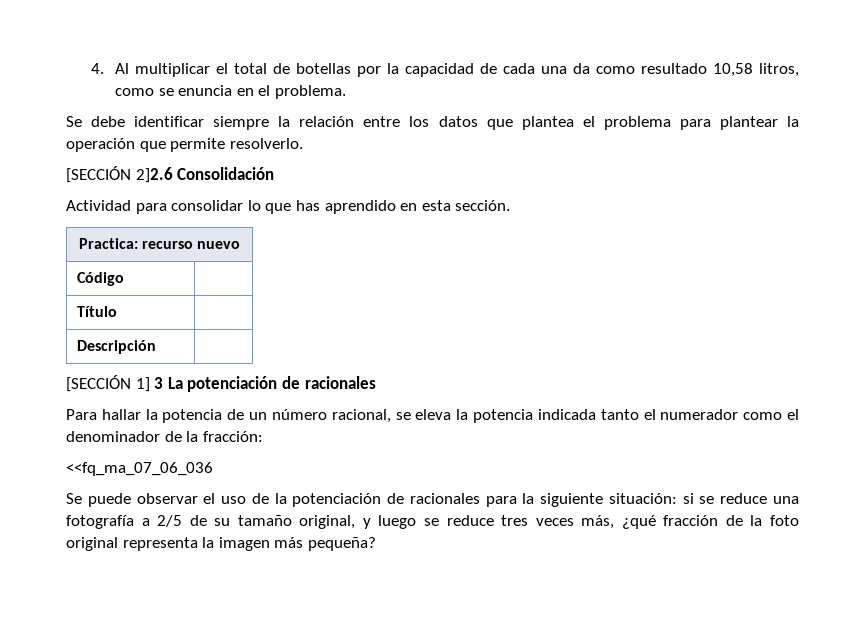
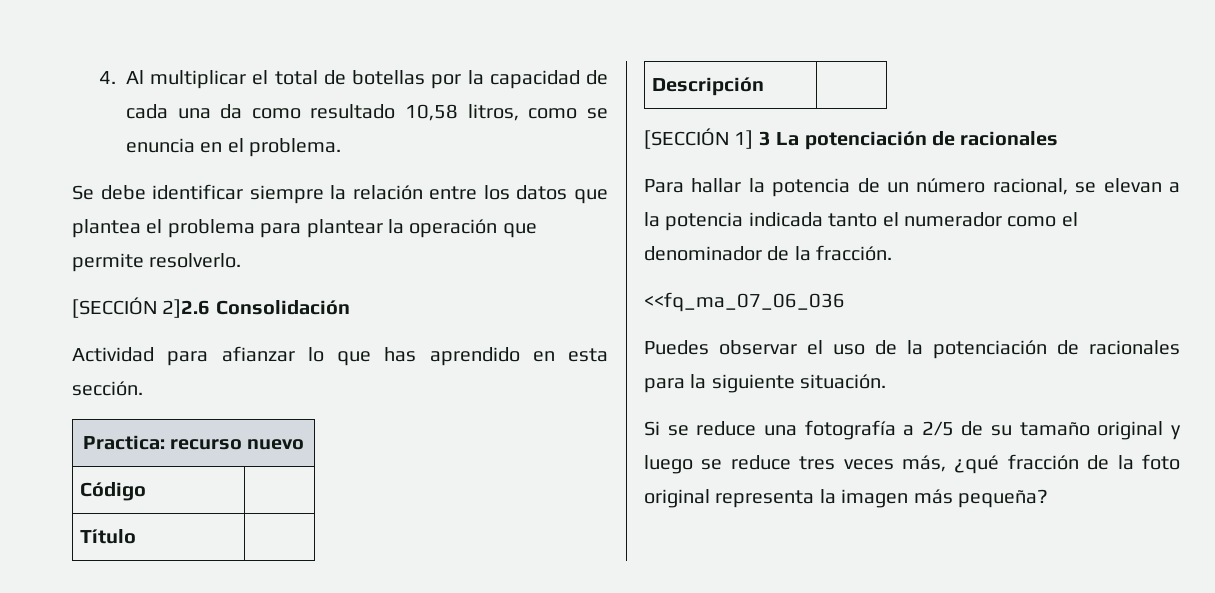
- Actividad para consolidar lo que has aprendido en esta sección.
+ Actividad para afianzar lo que has aprendido en esta sección.
- Para hallar la potencia de un número racional, se eleva la potencia indicada tanto el numerador como el denominador de la fracción:
+ Para hallar la potencia de un número racional, se elevan a la potencia indicada tanto el numerador como el denominador de la fracción.
- Se puede observar el uso de la potenciación de racionales para la siguiente situación: si se reduce una fotografía a 2/5 de su tamaño original, y luego se reduce tres veces más, ¿qué fracción de la foto original representa la imagen más pequeña?
+ Puedes observar el uso de la potenciación de racionales para la siguiente situación.
+ Si se reduce una fotografía a 2/5 de su tamaño original y luego se reduce tres veces más, ¿qué fracción de la foto original representa la imagen más pequeña?

